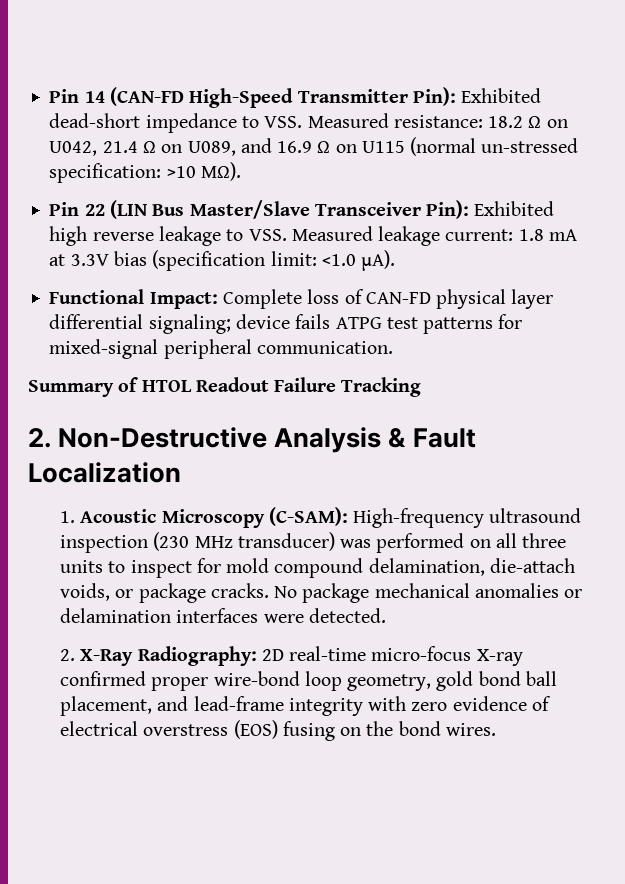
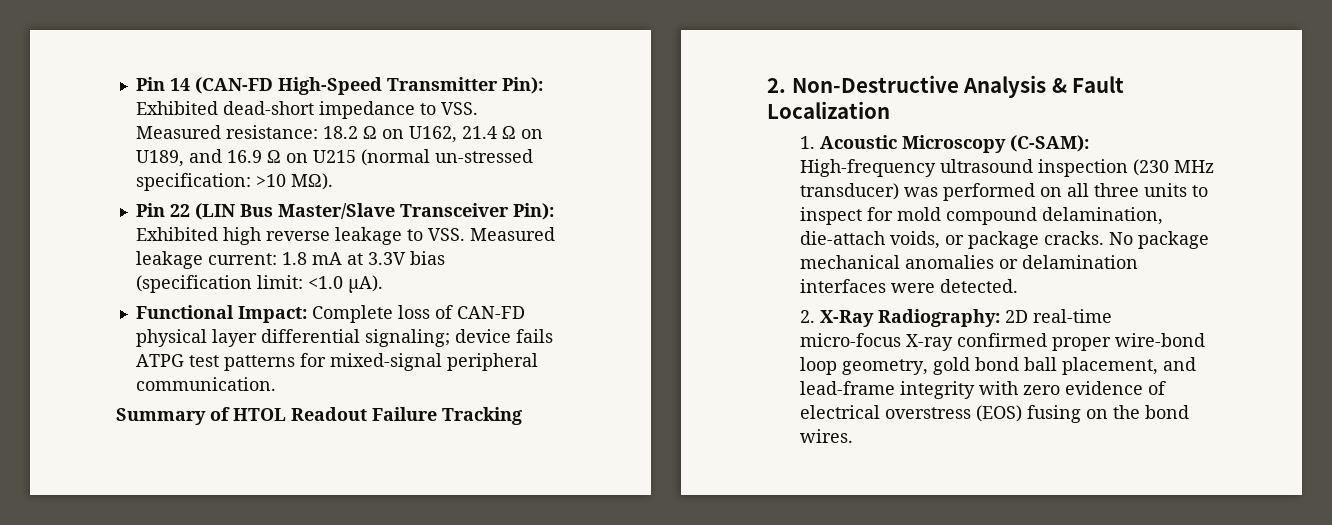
- Pin 14 (CAN-FD High-Speed Transmitter Pin): Exhibited dead-short impedance to VSS. Measured resistance: 18.2 Ω on U042, 21.4 Ω on U089, and 16.9 Ω on U115 (normal un-stressed specification: >10 MΩ).
+ Pin 14 (CAN-FD High-Speed Transmitter Pin): Exhibited dead-short impedance to VSS. Measured resistance: 18.2 Ω on U162, 21.4 Ω on U189, and 16.9 Ω on U215 (normal un-stressed specification: >10 MΩ).

